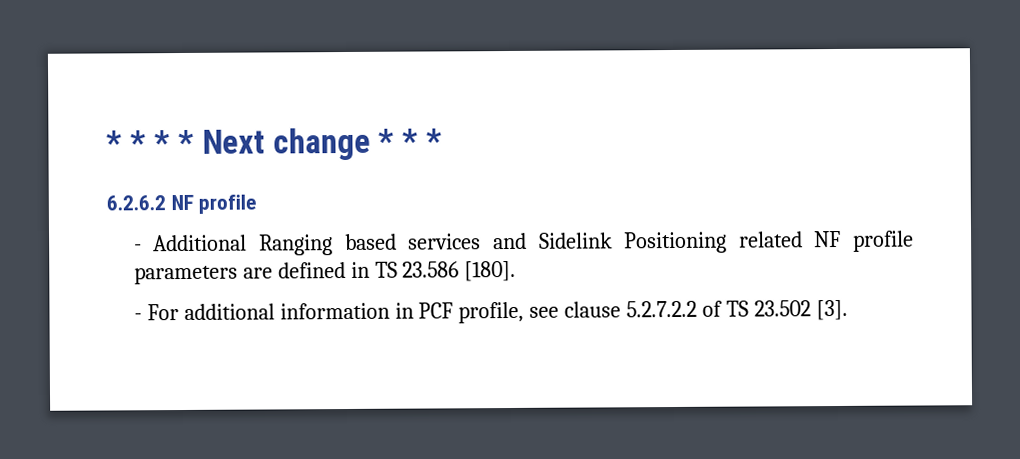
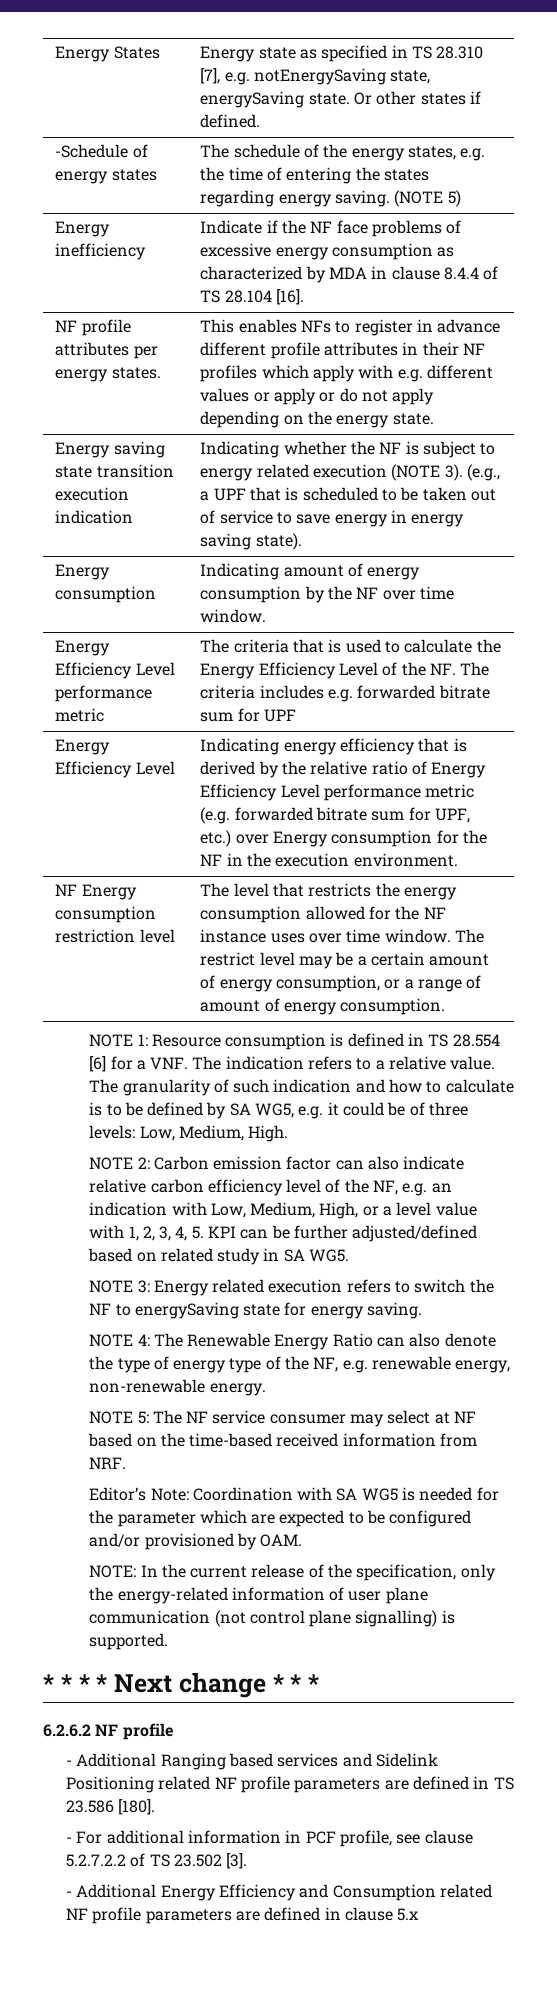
+ Energy States | Energy state as specified in TS 28.310 [7], e.g. notEnergySaving state, energySaving state. Or other states if defined.
+ -Schedule of energy states | The schedule of the energy states, e.g. the time of entering the states regarding energy saving. (NOTE 5)
+ Energy inefficiency | Indicate if the NF face problems of excessive energy consumption as characterized by MDA in clause 8.4.4 of TS 28.104 [16].
+ NF profile attributes per energy states. | This enables NFs to register in advance different profile attributes in their NF profiles which apply with e.g. different values or apply or do not apply depending on the energy state.
+ Energy saving state transition execution indication | Indicating whether the NF is subject to energy related execution (NOTE 3). (e.g., a UPF that is scheduled to be taken out of service to save energy in energy saving state).
+ Energy consumption | Indicating amount of energy consumption by the NF over time window.
+ Energy Efficiency Level performance metric | The criteria that is used to calculate the Energy Efficiency Level of the NF. The criteria includes e.g. forwarded bitrate sum for UPF
+ Energy Efficiency Level | Indicating energy efficiency that is derived by the relative ratio of Energy Efficiency Level performance metric (e.g. forwarded bitrate sum for UPF, etc.) over Energy consumption for the NF in the execution environment.
+ NF Energy consumption restriction level | The level that restricts the energy consumption allowed for the NF instance uses over time window. The restrict level may be a certain amount of energy consumption, or a range of amount of energy consumption.
+ NOTE 1: Resource consumption is defined in TS 28.554 [6] for a VNF. The indication refers to a relative value. The granularity of such indication and how to calculate is to be defined by SA WG5, e.g. it could be of three levels: Low, Medium, High.
+ NOTE 2: Carbon emission factor can also indicate relative carbon efficiency level of the NF, e.g. an indication with Low, Medium, High, or a level value with 1, 2, 3, 4, 5. KPI can be further adjusted/defined based on related study in SA WG5.
+ NOTE 3: Energy related execution refers to switch the NF to energySaving state for energy saving.
+ NOTE 4: The Renewable Energy Ratio can also denote the type of energy type of the NF, e.g. renewable energy, non-renewable energy.
+ NOTE 5: The NF service consumer may select at NF based on the time-based received information from NRF.
+ Editor’s Note: Coordination with SA WG5 is needed for the parameter which are expected to be configured and/or provisioned by OAM.
+ NOTE: In the current release of the specification, only the energy-related information of user plane communication (not control plane signalling) is supported.
+ - Additional Energy Efficiency and Consumption related NF profile parameters are defined in clause 5.x

